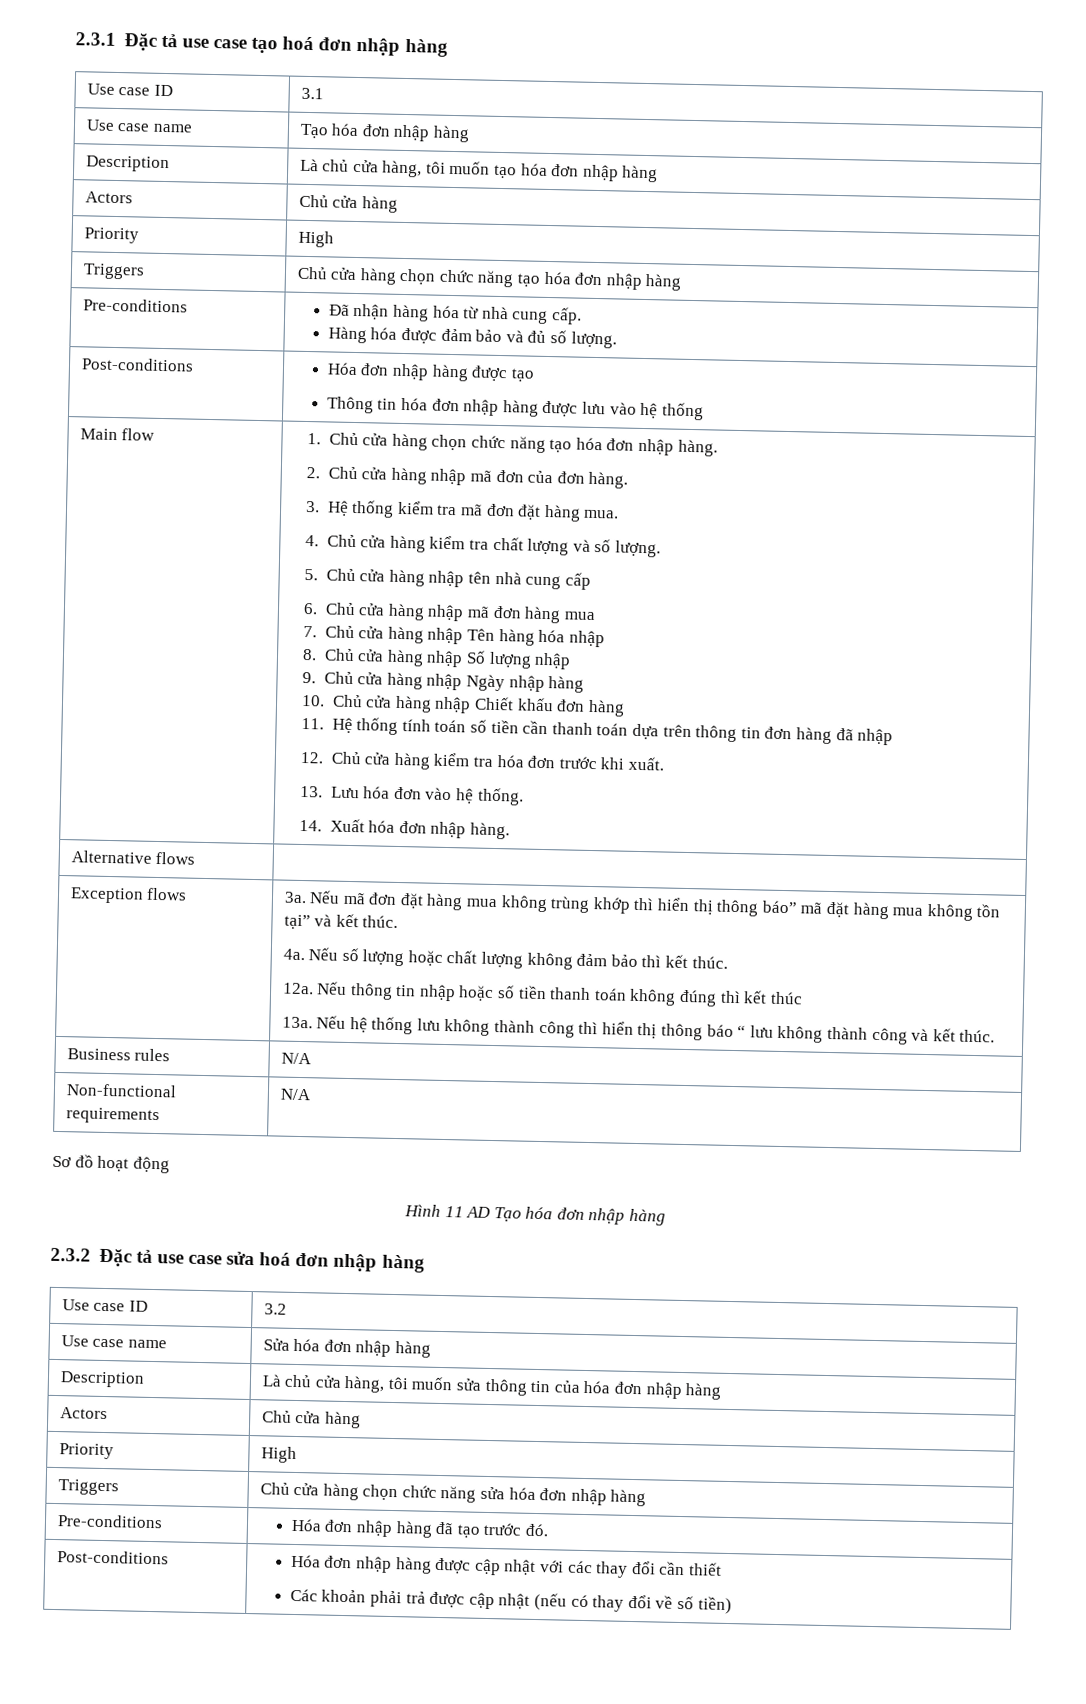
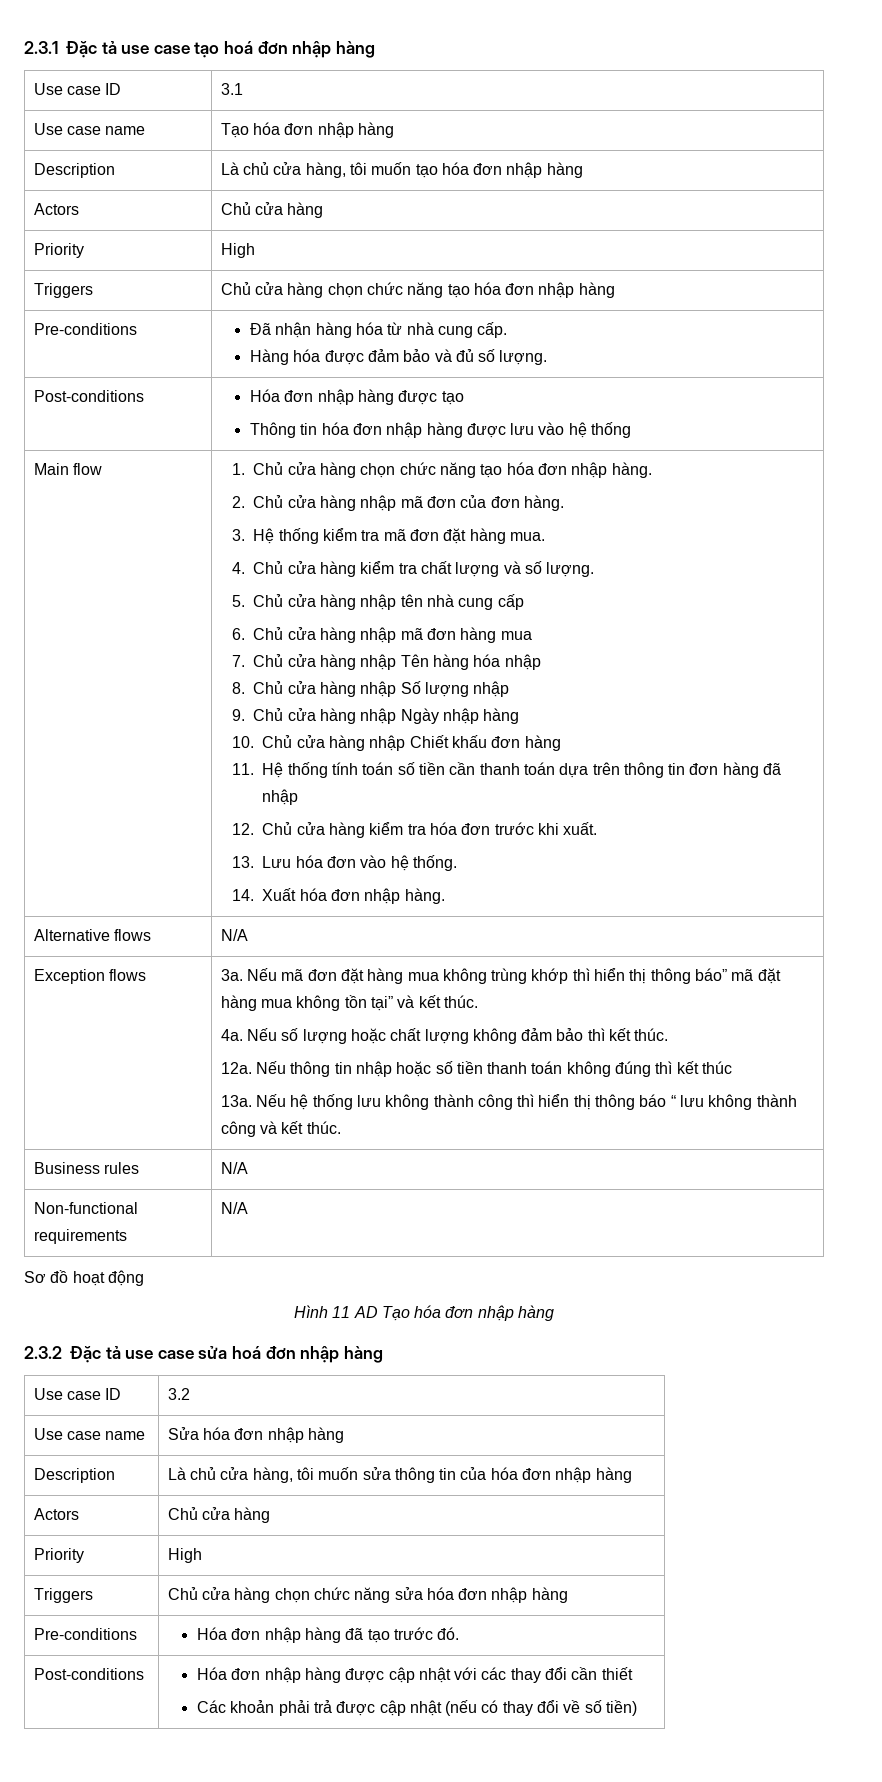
- Alternative flows |
+ Alternative flows | N/A

